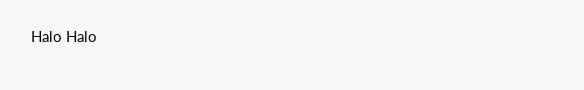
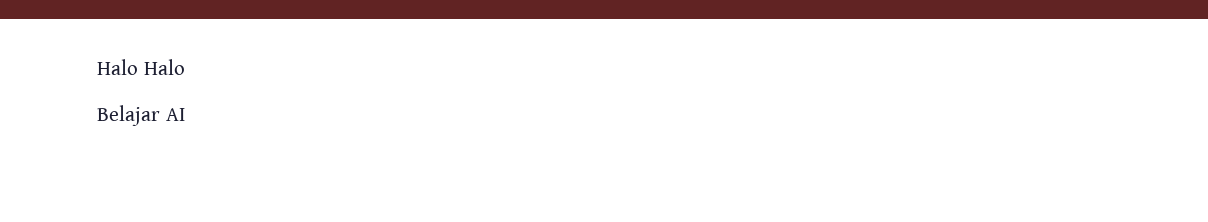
+ Belajar AI

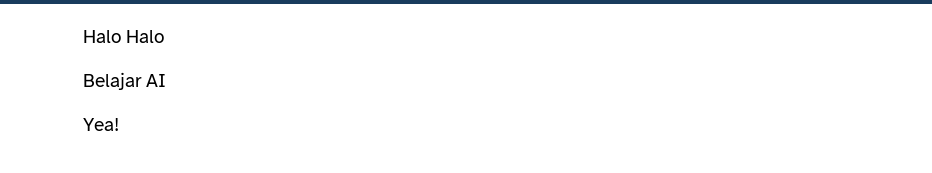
+ Yea!

